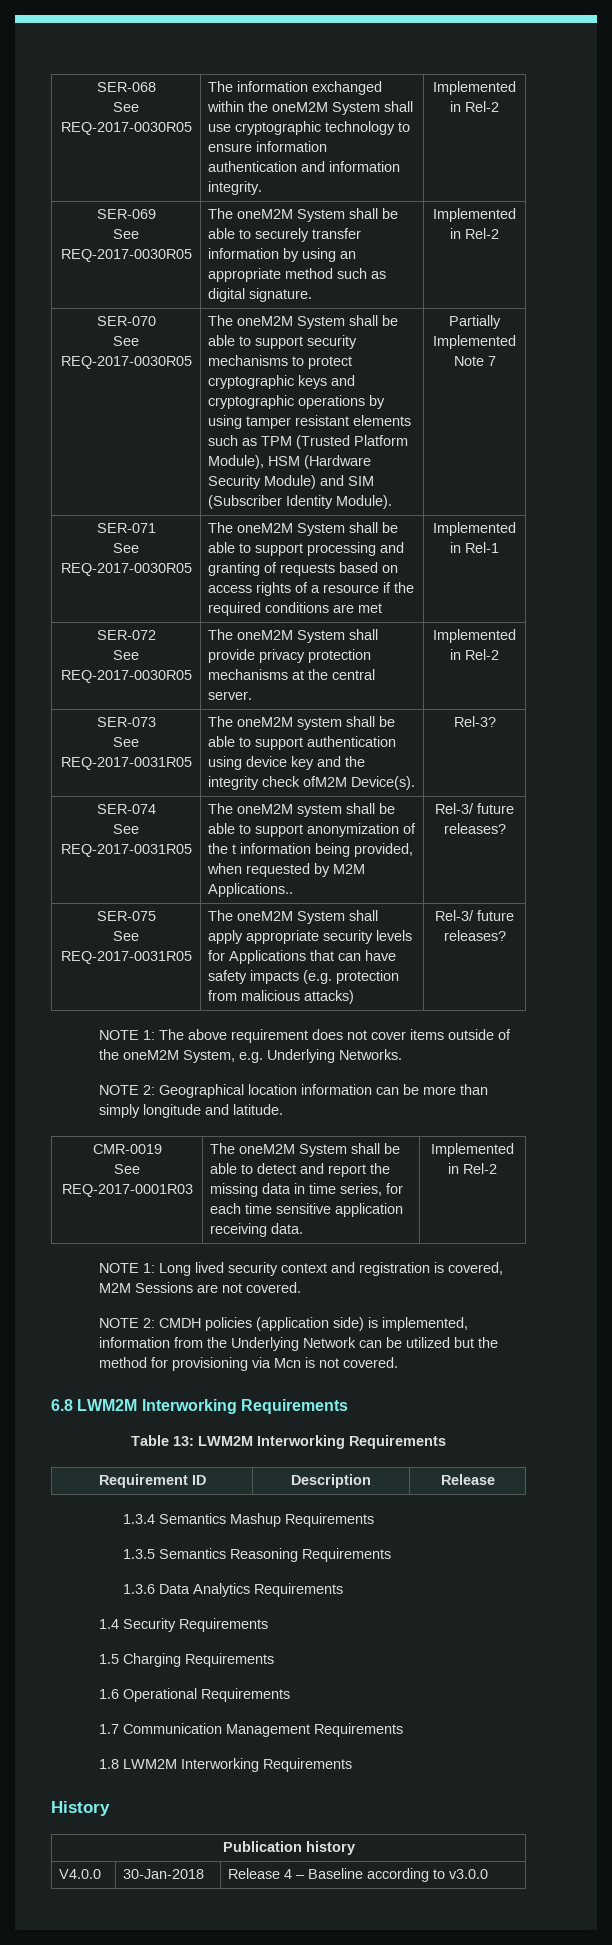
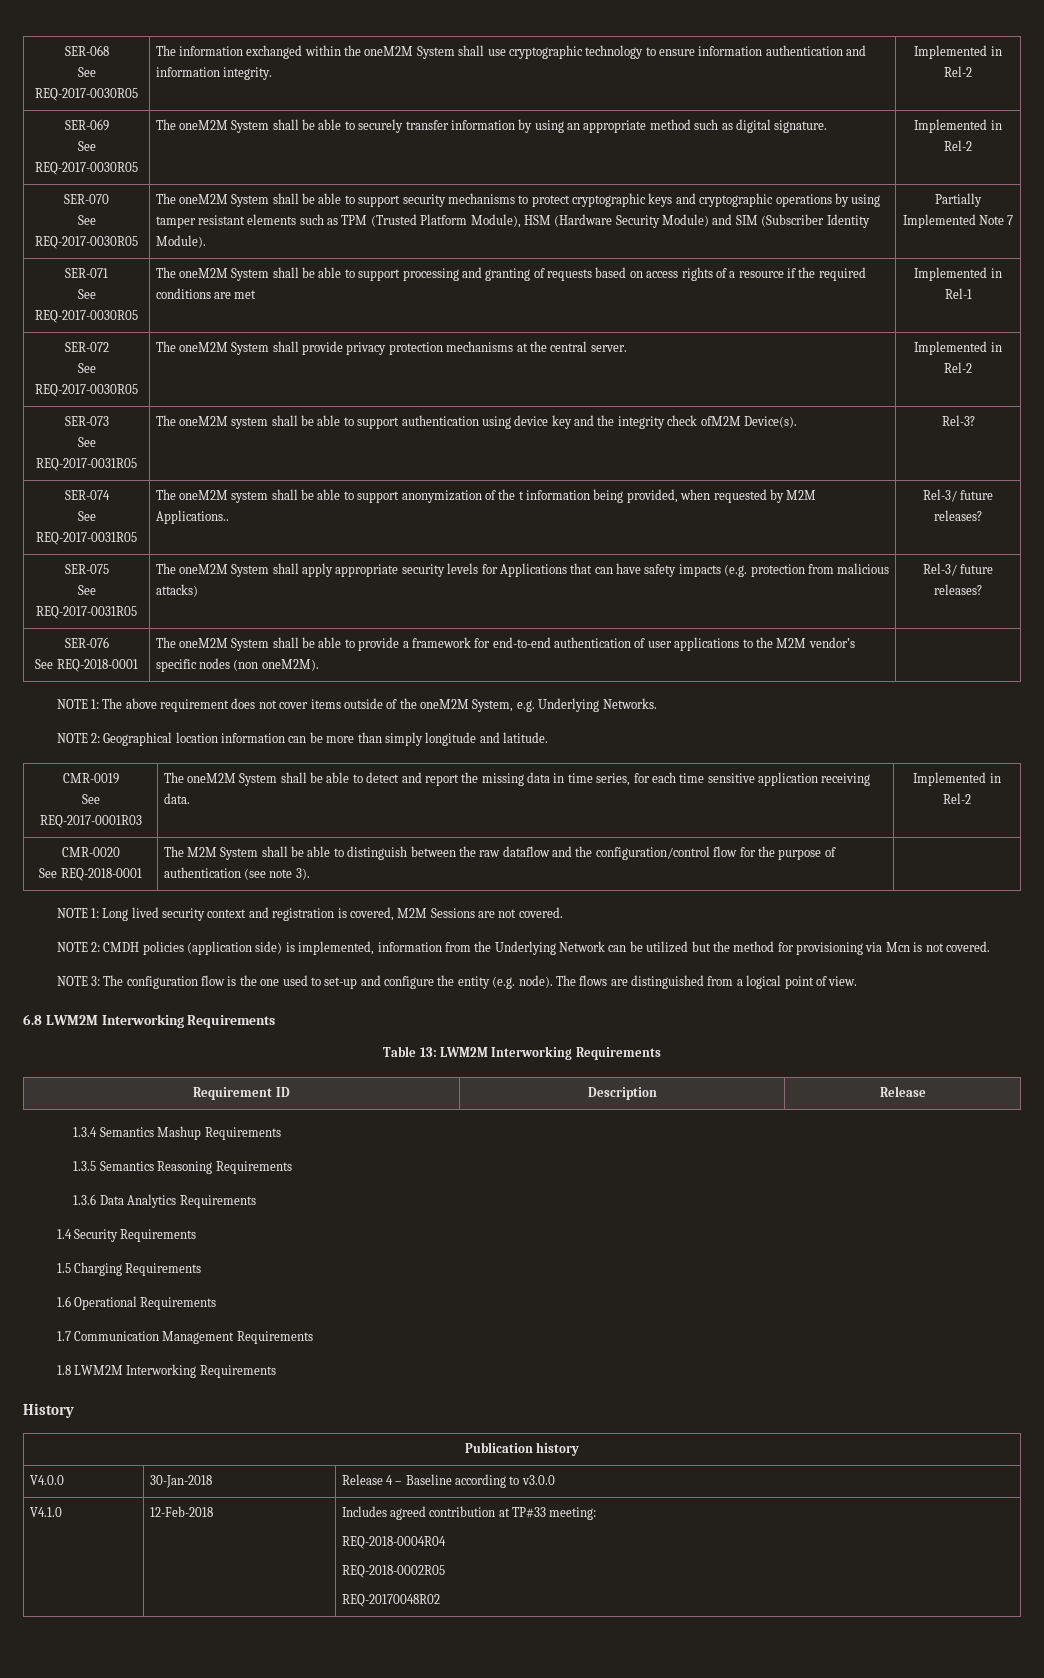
+ SER-076
+ See REQ-2018-0001 | The oneM2M System shall be able to provide a framework for end-to-end authentication of user applications to the M2M vendor’s specific nodes (non oneM2M). |
+ CMR-0020
+ See REQ-2018-0001 | The M2M System shall be able to distinguish between the raw dataflow and the configuration/control flow for the purpose of authentication (see note 3). |
+ NOTE 3: The configuration flow is the one used to set-up and configure the entity (e.g. node). The flows are distinguished from a logical point of view.
+ V4.1.0 | 12-Feb-2018 | Includes agreed contribution at TP#33 meeting:
+ REQ-2018-0004R04
+ REQ-2018-0002R05
+ REQ-20170048R02

